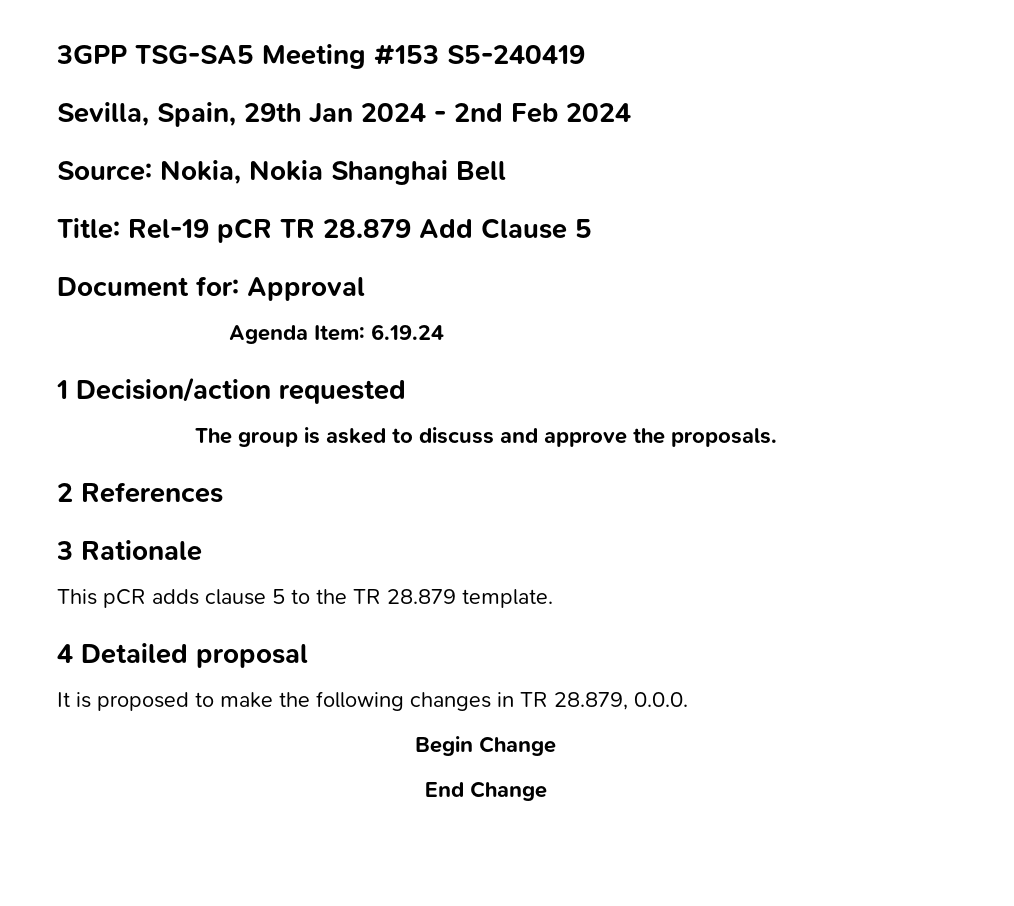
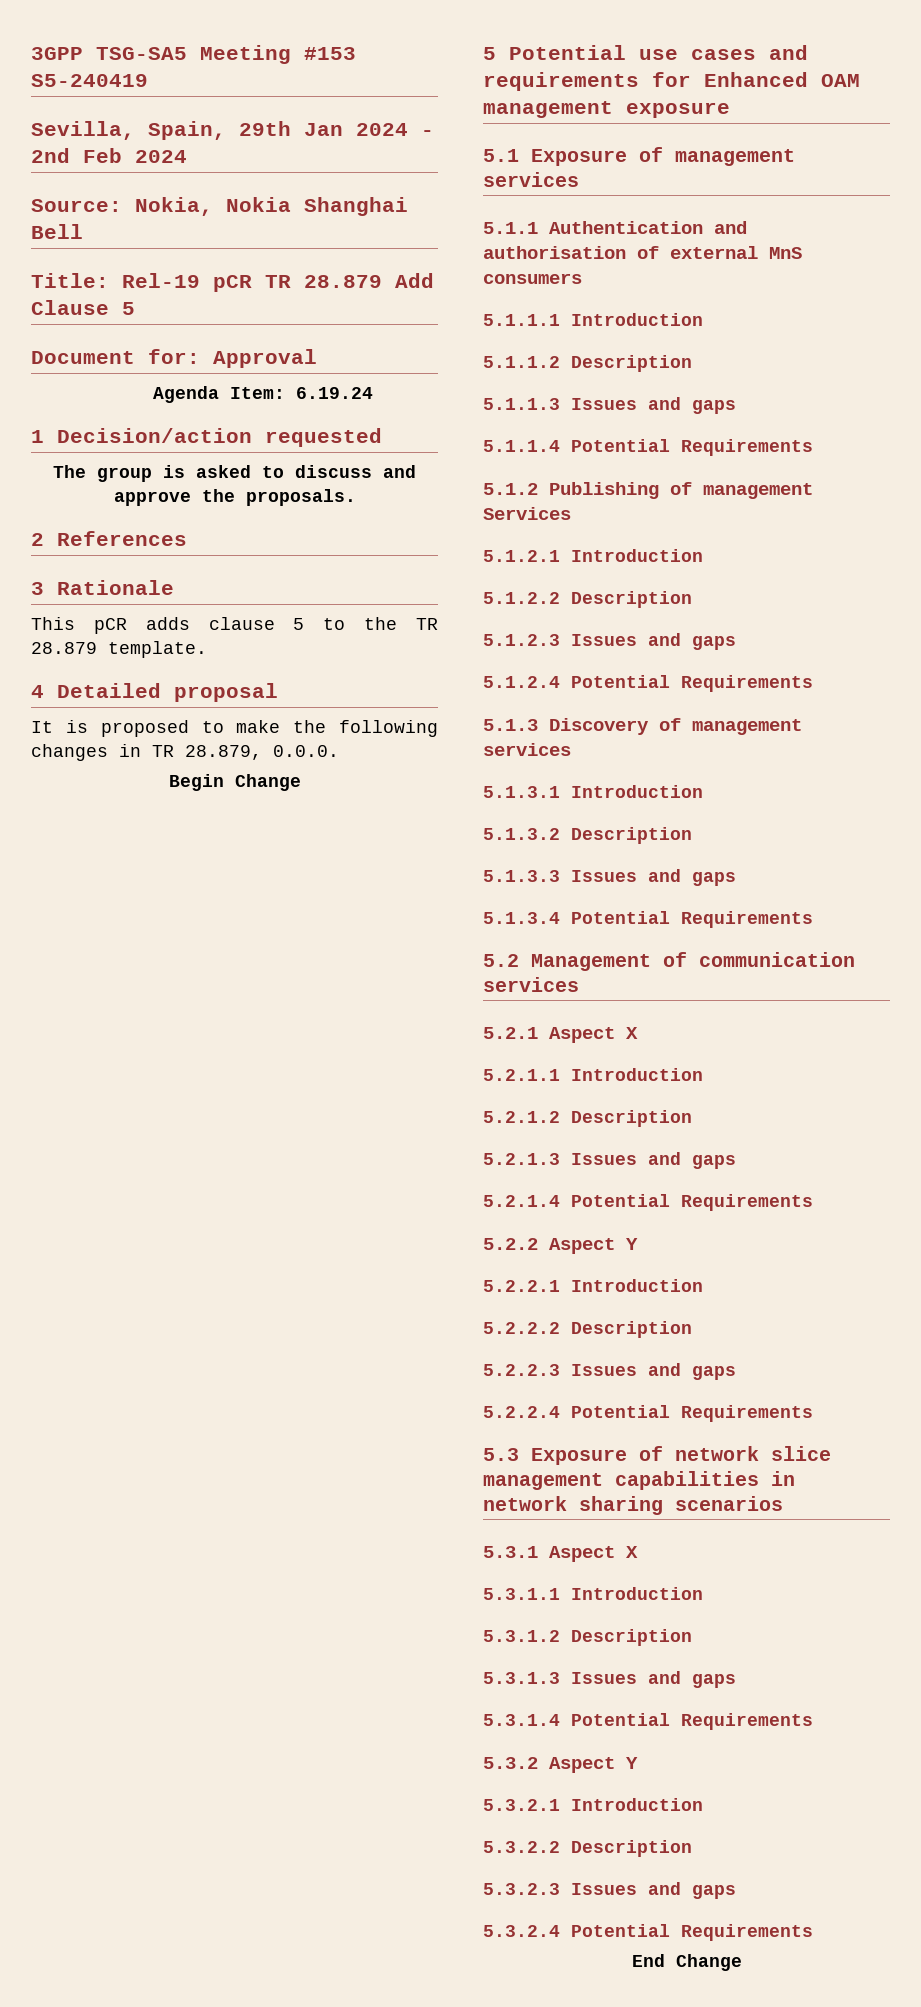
+ 5 Potential use cases and requirements for Enhanced OAM management exposure
+ 5.1 Exposure of management services
+ 5.1.1 Authentication and authorisation of external MnS consumers
+ 5.1.1.1 Introduction
+ 5.1.1.2 Description
+ 5.1.1.3 Issues and gaps
+ 5.1.1.4 Potential Requirements
+ 5.1.2 Publishing of management Services
+ 5.1.2.1 Introduction
+ 5.1.2.2 Description
+ 5.1.2.3 Issues and gaps
+ 5.1.2.4 Potential Requirements
+ 5.1.3 Discovery of management services
+ 5.1.3.1 Introduction
+ 5.1.3.2 Description
+ 5.1.3.3 Issues and gaps
+ 5.1.3.4 Potential Requirements
+ 5.2 Management of communication services
+ 5.2.1 Aspect X
+ 5.2.1.1 Introduction
+ 5.2.1.2 Description
+ 5.2.1.3 Issues and gaps
+ 5.2.1.4 Potential Requirements
+ 5.2.2 Aspect Y
+ 5.2.2.1 Introduction
+ 5.2.2.2 Description
+ 5.2.2.3 Issues and gaps
+ 5.2.2.4 Potential Requirements
+ 5.3 Exposure of network slice management capabilities in network sharing scenarios
+ 5.3.1 Aspect X
+ 5.3.1.1 Introduction
+ 5.3.1.2 Description
+ 5.3.1.3 Issues and gaps
+ 5.3.1.4 Potential Requirements
+ 5.3.2 Aspect Y
+ 5.3.2.1 Introduction
+ 5.3.2.2 Description
+ 5.3.2.3 Issues and gaps
+ 5.3.2.4 Potential Requirements

